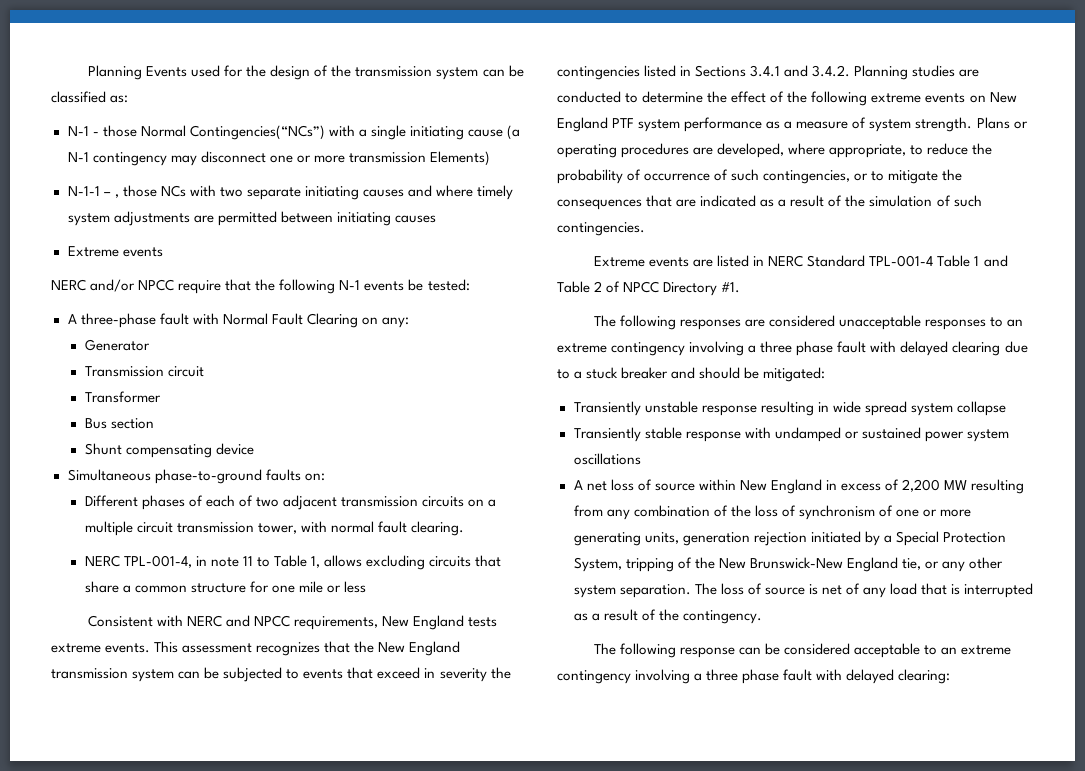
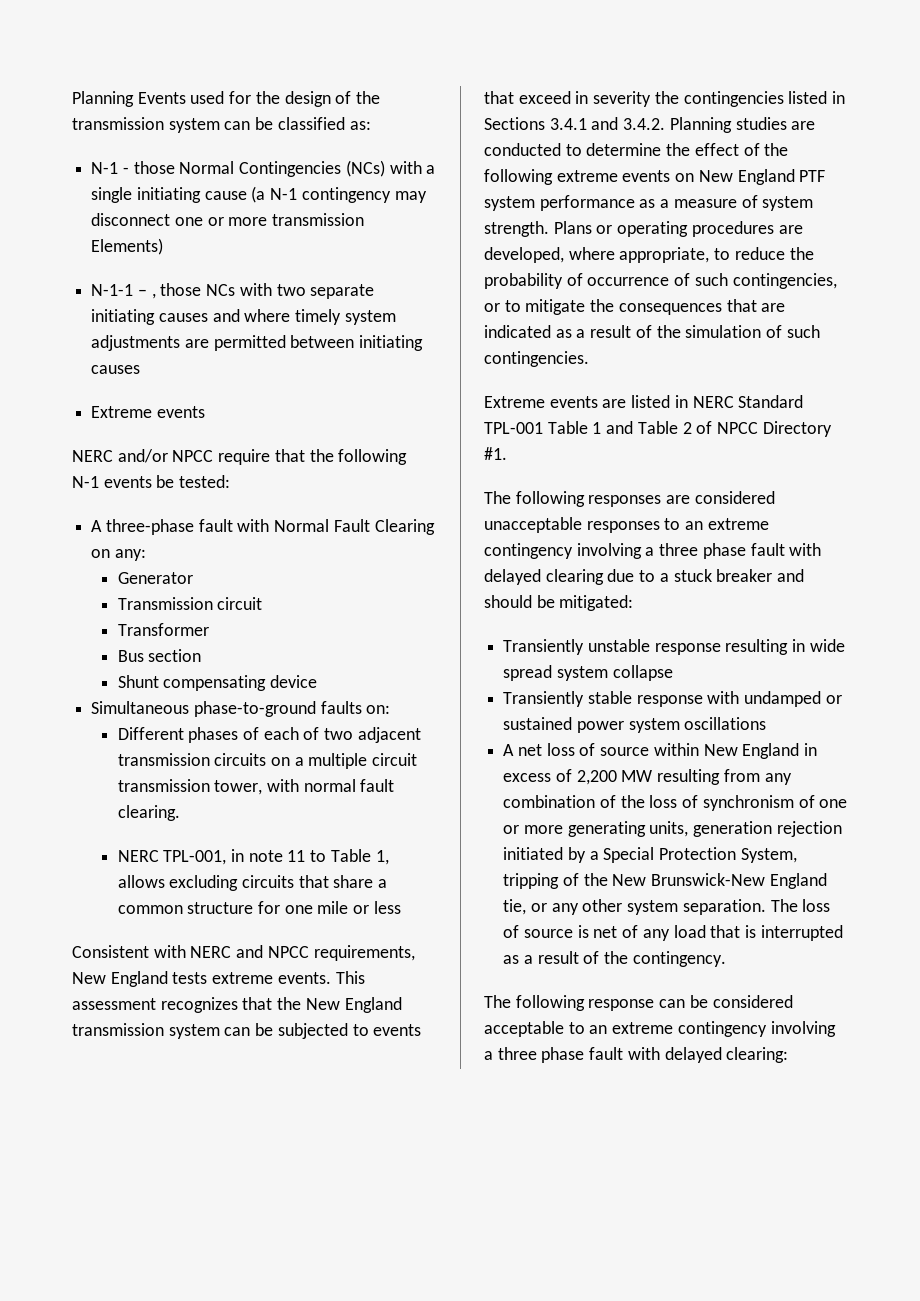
- N-1 - those Normal Contingencies(“NCs”) with a single initiating cause (a N-1 contingency may disconnect one or more transmission Elements)
+ N-1 - those Normal Contingencies (NCs) with a single initiating cause (a N-1 contingency may disconnect one or more transmission Elements)
- NERC TPL-001-4, in note 11 to Table 1, allows excluding circuits that share a common structure for one mile or less
+ NERC TPL-001, in note 11 to Table 1, allows excluding circuits that share a common structure for one mile or less
- Extreme events are listed in NERC Standard TPL-001-4 Table 1 and Table 2 of NPCC Directory #1.
+ Extreme events are listed in NERC Standard TPL-001 Table 1 and Table 2 of NPCC Directory #1.

